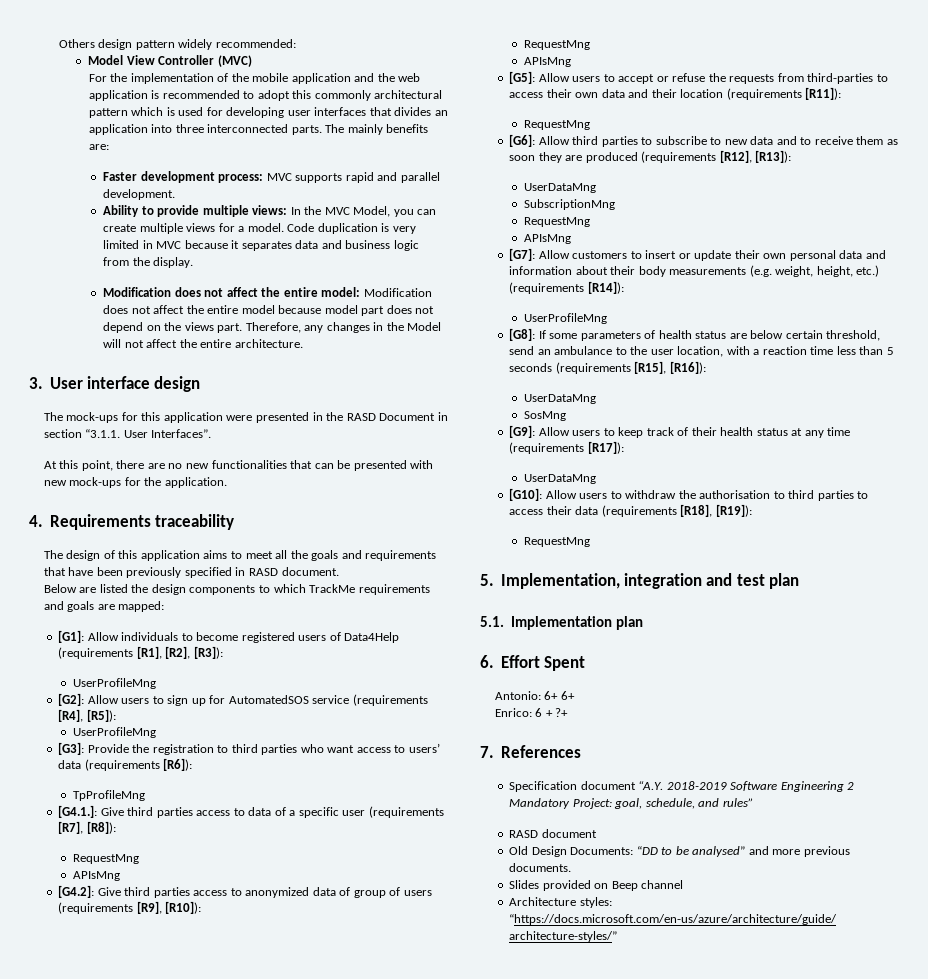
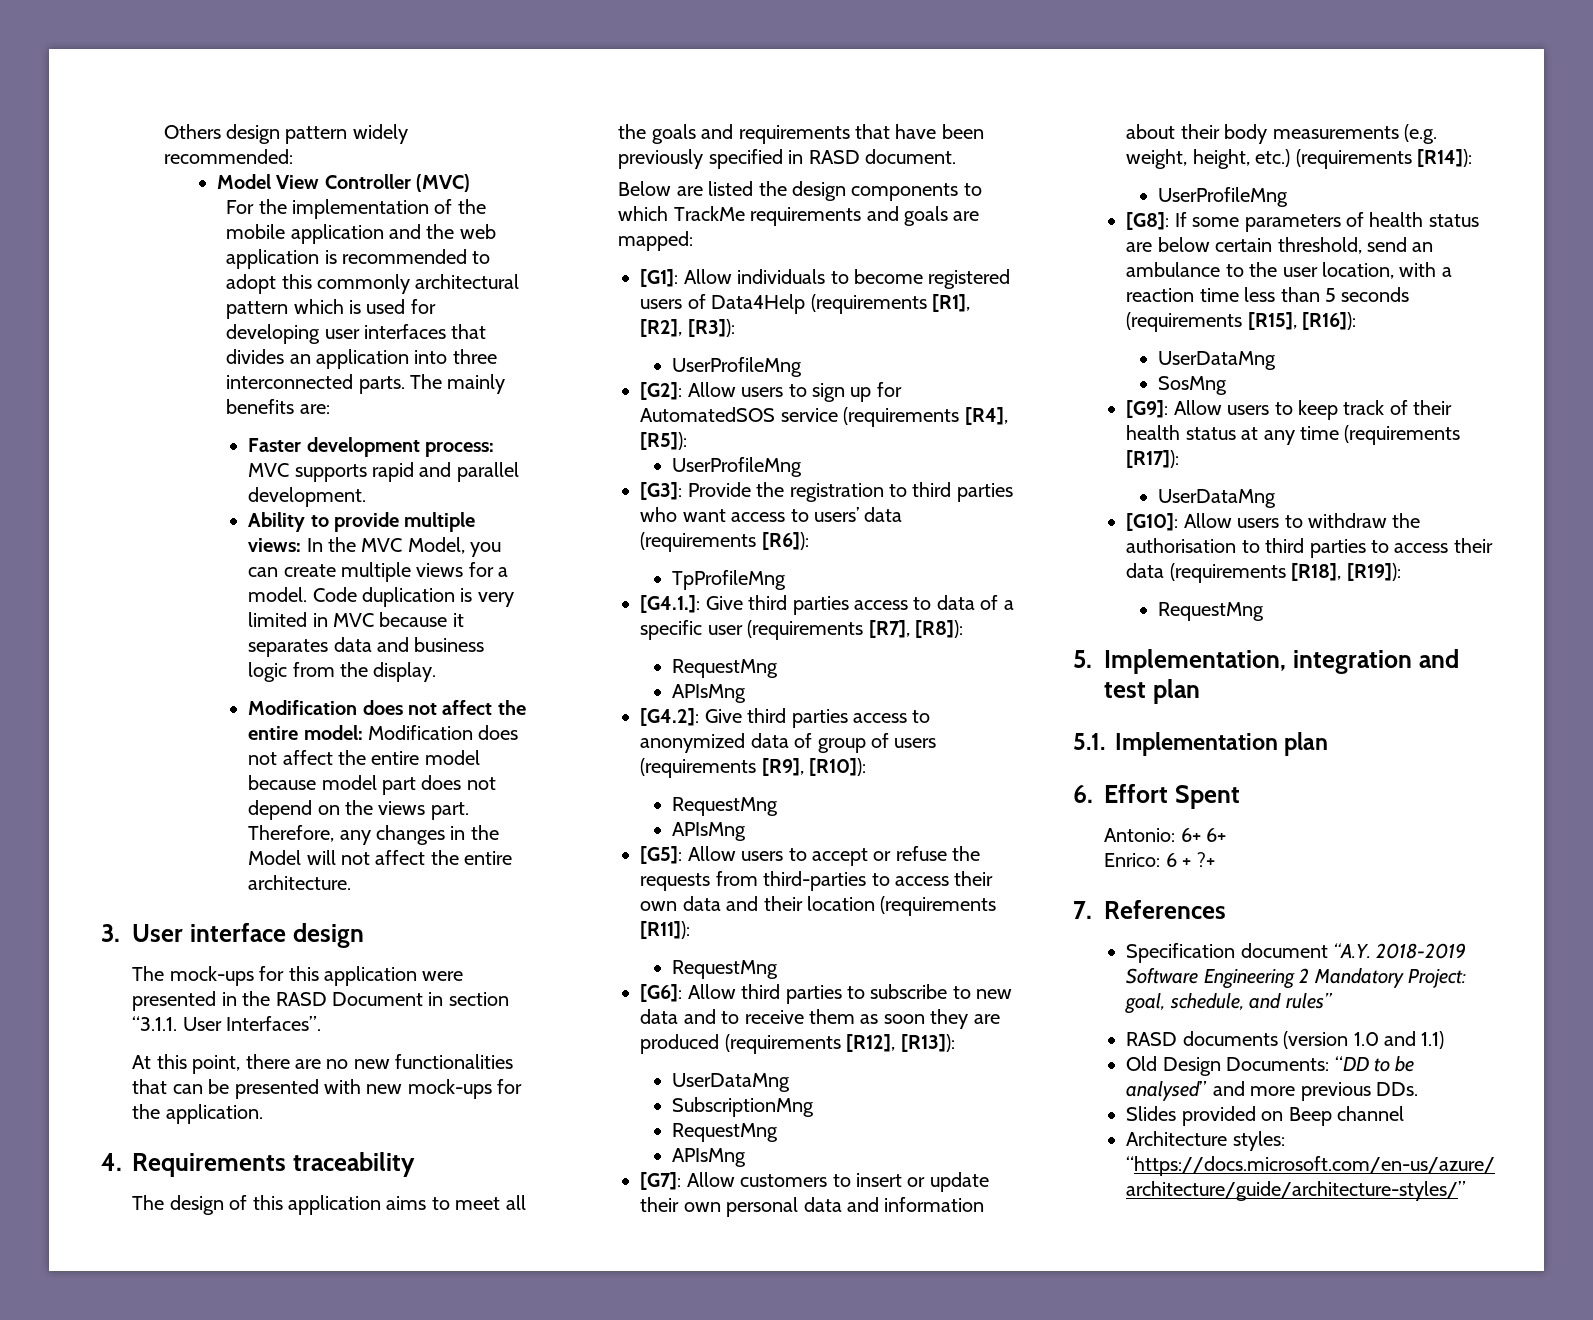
- RASD document
+ RASD documents (version 1.0 and 1.1)
- Old Design Documents: “DD to be analysed” and more previous documents.
+ Old Design Documents: “DD to be analysed” and more previous DDs.

